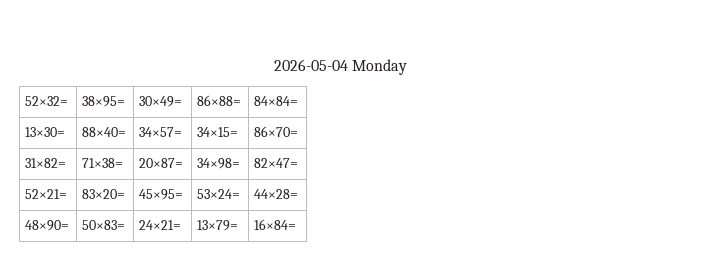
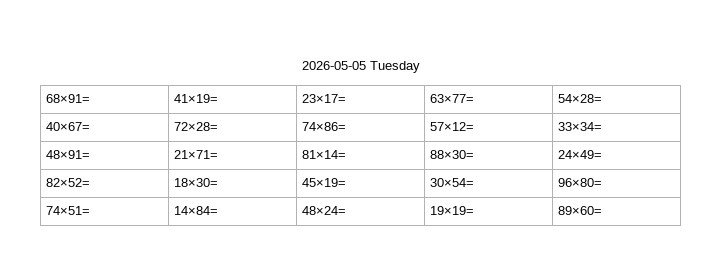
- 2026-05-04 Monday
- 52×32= | 38×95= | 30×49= | 86×88= | 84×84=
- 13×30= | 88×40= | 34×57= | 34×15= | 86×70=
- 31×82= | 71×38= | 20×87= | 34×98= | 82×47=
- 52×21= | 83×20= | 45×95= | 53×24= | 44×28=
- 48×90= | 50×83= | 24×21= | 13×79= | 16×84=
+ 2026-05-05 Tuesday
+ 68×91= | 41×19= | 23×17= | 63×77= | 54×28=
+ 40×67= | 72×28= | 74×86= | 57×12= | 33×34=
+ 48×91= | 21×71= | 81×14= | 88×30= | 24×49=
+ 82×52= | 18×30= | 45×19= | 30×54= | 96×80=
+ 74×51= | 14×84= | 48×24= | 19×19= | 89×60=

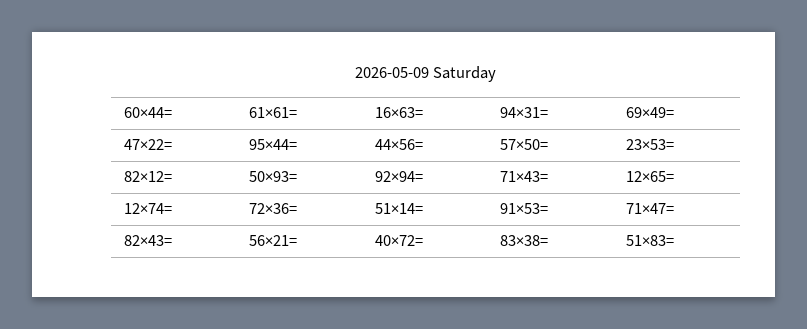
- 2026-05-05 Tuesday
- 68×91= | 41×19= | 23×17= | 63×77= | 54×28=
- 40×67= | 72×28= | 74×86= | 57×12= | 33×34=
- 48×91= | 21×71= | 81×14= | 88×30= | 24×49=
- 82×52= | 18×30= | 45×19= | 30×54= | 96×80=
- 74×51= | 14×84= | 48×24= | 19×19= | 89×60=
+ 2026-05-09 Saturday
+ 60×44= | 61×61= | 16×63= | 94×31= | 69×49=
+ 47×22= | 95×44= | 44×56= | 57×50= | 23×53=
+ 82×12= | 50×93= | 92×94= | 71×43= | 12×65=
+ 12×74= | 72×36= | 51×14= | 91×53= | 71×47=
+ 82×43= | 56×21= | 40×72= | 83×38= | 51×83=

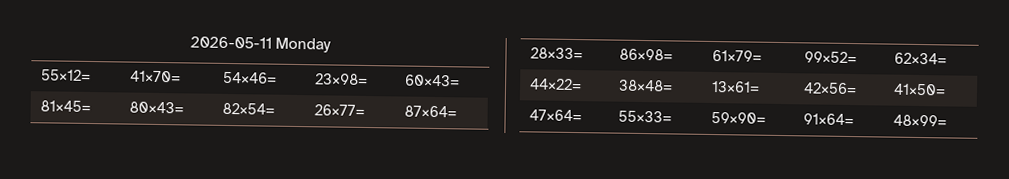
- 2026-05-09 Saturday
- 60×44= | 61×61= | 16×63= | 94×31= | 69×49=
- 47×22= | 95×44= | 44×56= | 57×50= | 23×53=
- 82×12= | 50×93= | 92×94= | 71×43= | 12×65=
- 12×74= | 72×36= | 51×14= | 91×53= | 71×47=
- 82×43= | 56×21= | 40×72= | 83×38= | 51×83=
+ 2026-05-11 Monday
+ 55×12= | 41×70= | 54×46= | 23×98= | 60×43=
+ 81×45= | 80×43= | 82×54= | 26×77= | 87×64=
+ 28×33= | 86×98= | 61×79= | 99×52= | 62×34=
+ 44×22= | 38×48= | 13×61= | 42×56= | 41×50=
+ 47×64= | 55×33= | 59×90= | 91×64= | 48×99=

